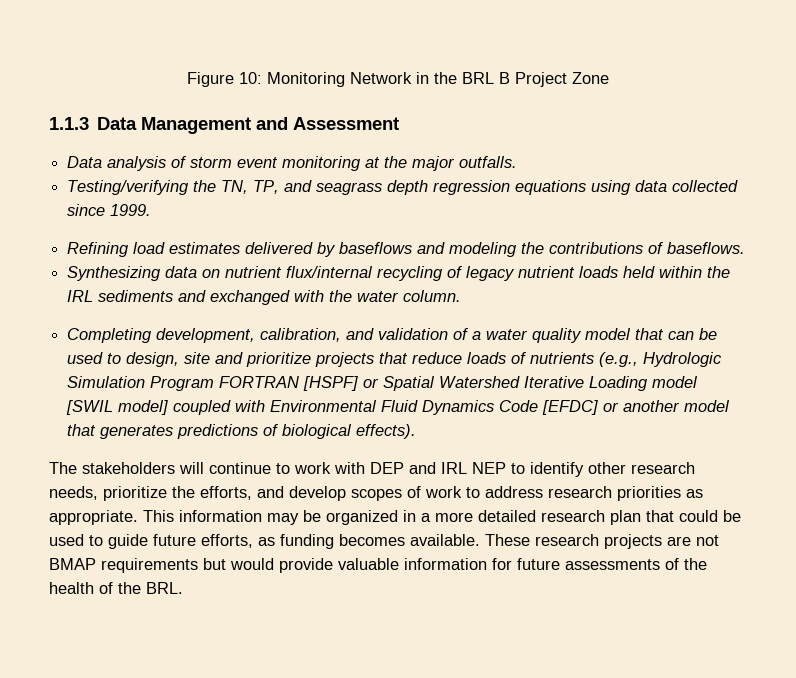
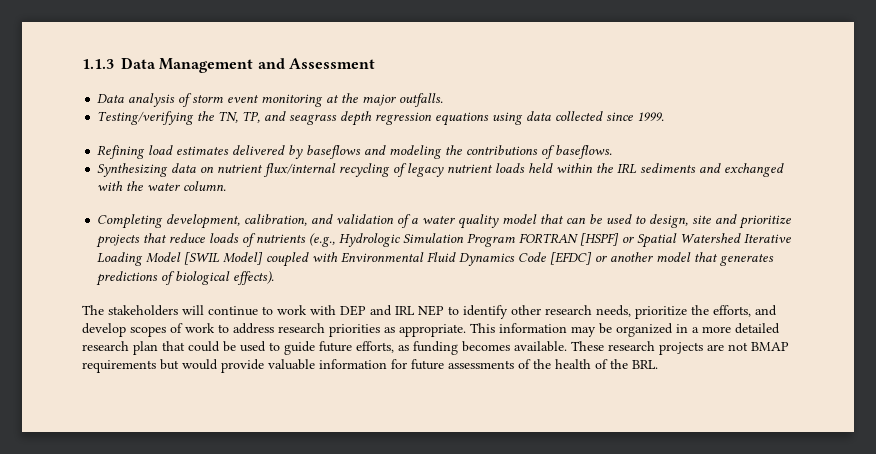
- Figure 10: Monitoring Network in the BRL B Project Zone
- Completing development, calibration, and validation of a water quality model that can be used to design, site and prioritize projects that reduce loads of nutrients (e.g., Hydrologic Simulation Program FORTRAN [HSPF] or Spatial Watershed Iterative Loading model [SWIL model] coupled with Environmental Fluid Dynamics Code [EFDC] or another model that generates predictions of biological effects).
+ Completing development, calibration, and validation of a water quality model that can be used to design, site and prioritize projects that reduce loads of nutrients (e.g., Hydrologic Simulation Program FORTRAN [HSPF] or Spatial Watershed Iterative Loading Model [SWIL Model] coupled with Environmental Fluid Dynamics Code [EFDC] or another model that generates predictions of biological effects).

